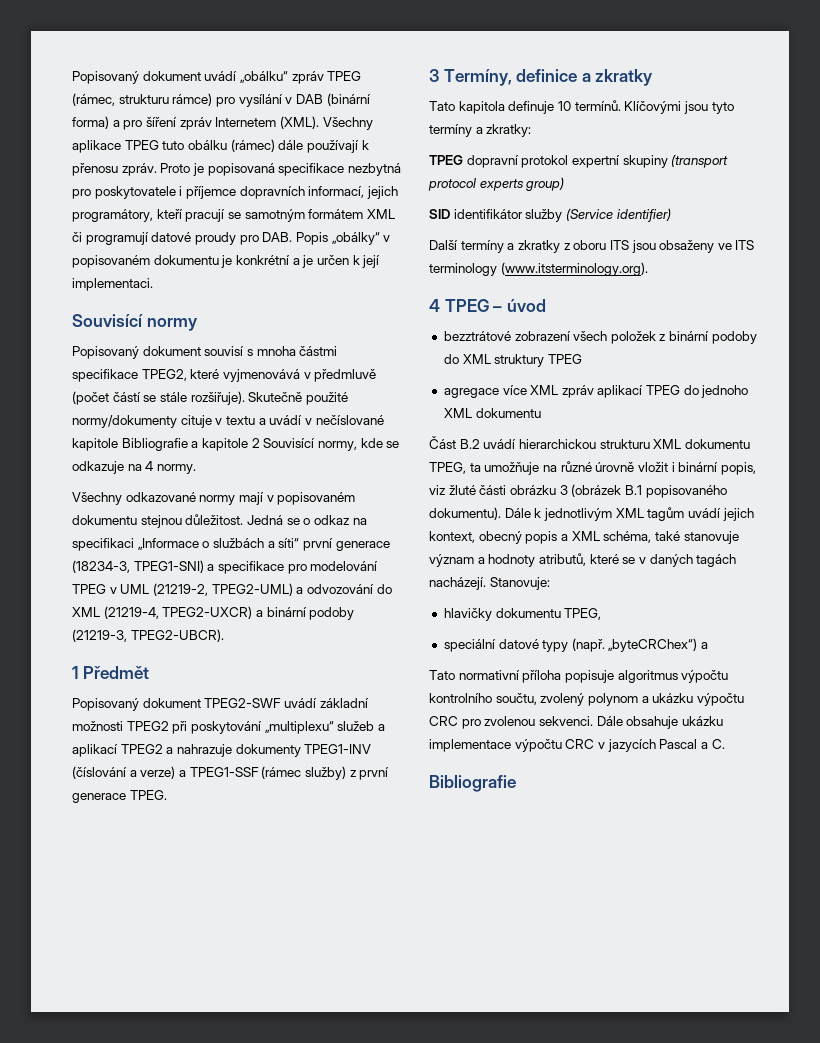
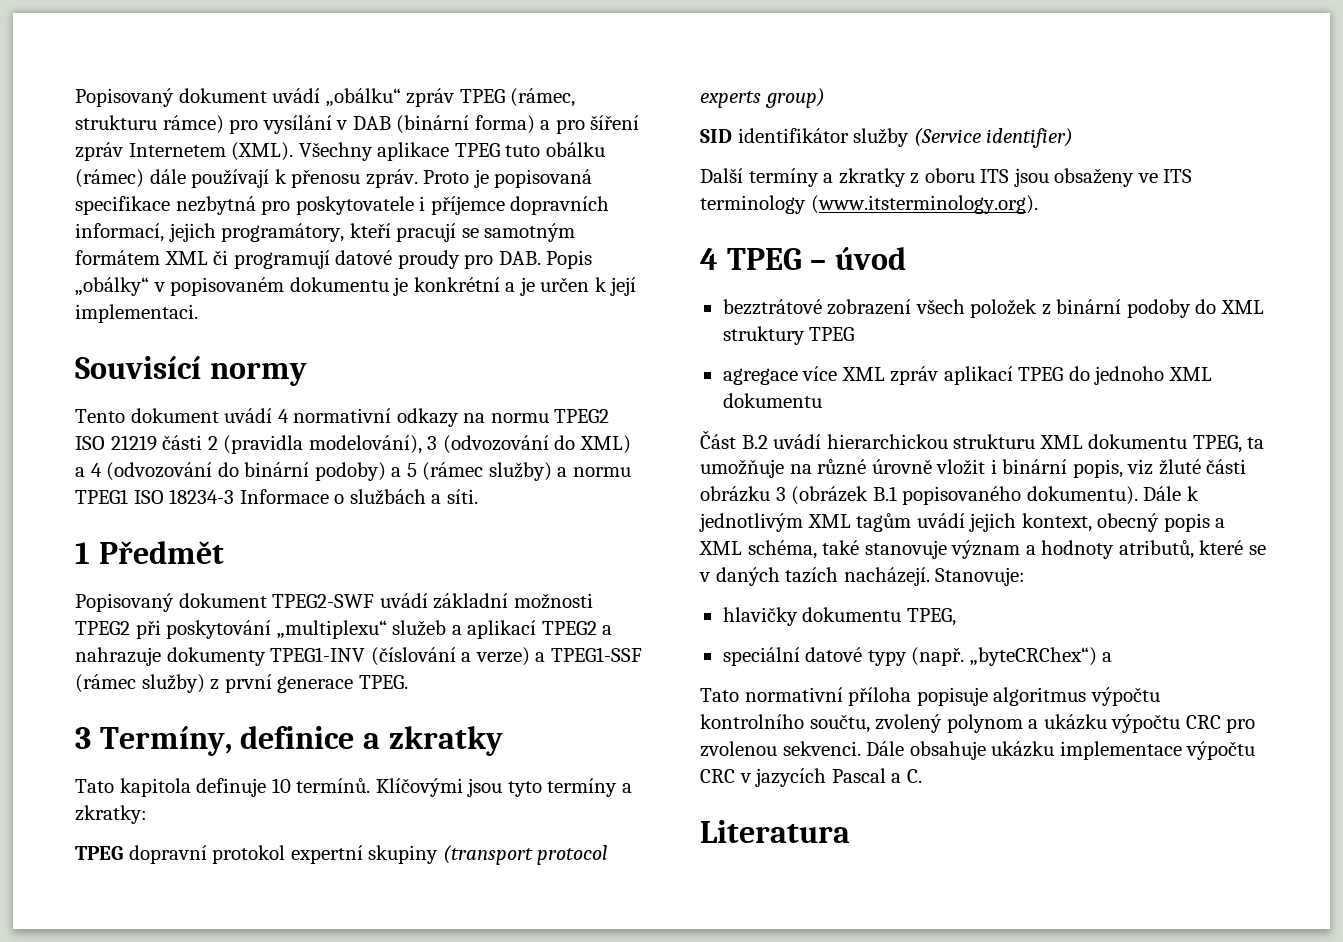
- Popisovaný dokument souvisí s mnoha částmi specifikace TPEG2, které vyjmenovává v předmluvě (počet částí se stále rozšiřuje). Skutečně použité normy/dokumenty cituje v textu a uvádí v nečíslované kapitole Bibliografie a kapitole 2 Souvisící normy, kde se odkazuje na 4 normy.
- Všechny odkazované normy mají v popisovaném dokumentu stejnou důležitost. Jedná se o odkaz na specifikaci „Informace o službách a síti“ první generace (18234-3, TPEG1-SNI) a specifikace pro modelování TPEG v UML (21219-2, TPEG2-UML) a odvozování do XML (21219-4, TPEG2-UXCR) a binární podoby (21219-3, TPEG2-UBCR).
+ Tento dokument uvádí 4 normativní odkazy na normu TPEG2 ISO 21219 části 2 (pravidla modelování), 3 (odvozování do XML) a 4 (odvozování do binární podoby) a 5 (rámec služby) a normu TPEG1 ISO 18234-3 Informace o službách a síti.
- Dále k jednotlivým XML tagům uvádí jejich kontext, obecný popis a XML schéma, také stanovuje význam a hodnoty atributů, které se v daných tagách nacházejí.
+ Dále k jednotlivým XML tagům uvádí jejich kontext, obecný popis a XML schéma, také stanovuje význam a hodnoty atributů, které se v daných tazích nacházejí.
  Dále obsahuje ukázku implementace výpočtu CRC v jazycích Pascal a C.
- Bibliografie
+ Literatura

